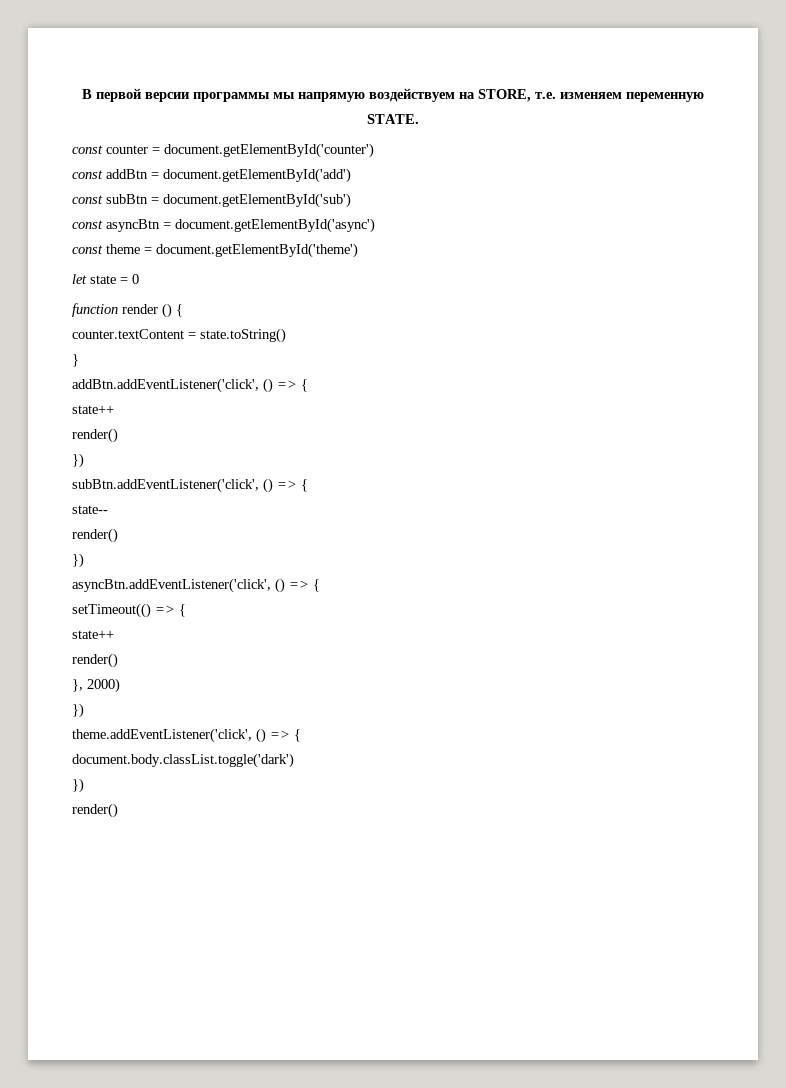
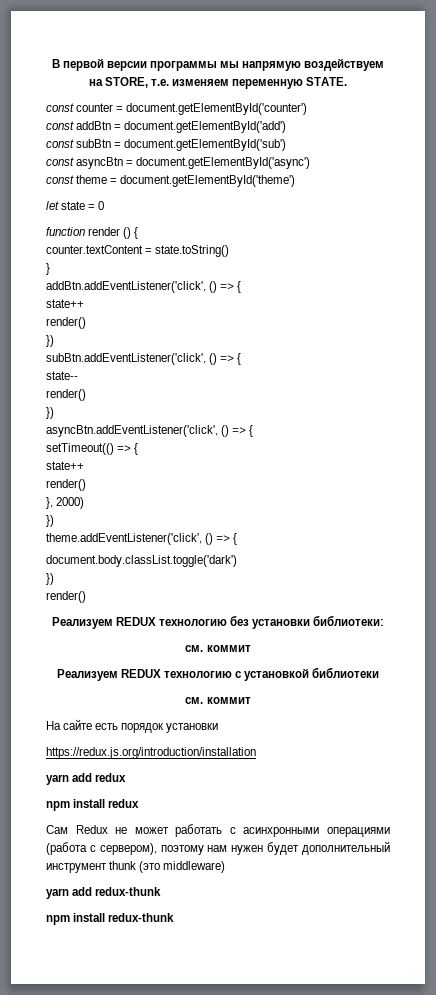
+ Реализуем REDUX технологию без установки библиотеки:
+ см. коммит
+ Реализуем REDUX технологию c установкой библиотеки
+ см. коммит
+ На сайте есть порядок установки
+ https://redux.js.org/introduction/installation
+ yarn add redux
+ npm install redux
+ Сам Redux не может работать с асинхронными операциями (работа с сервером), поэтому нам нужен будет дополнительный инструмент thunk (это middleware)
+ yarn add redux-thunk
+ npm install redux-thunk

